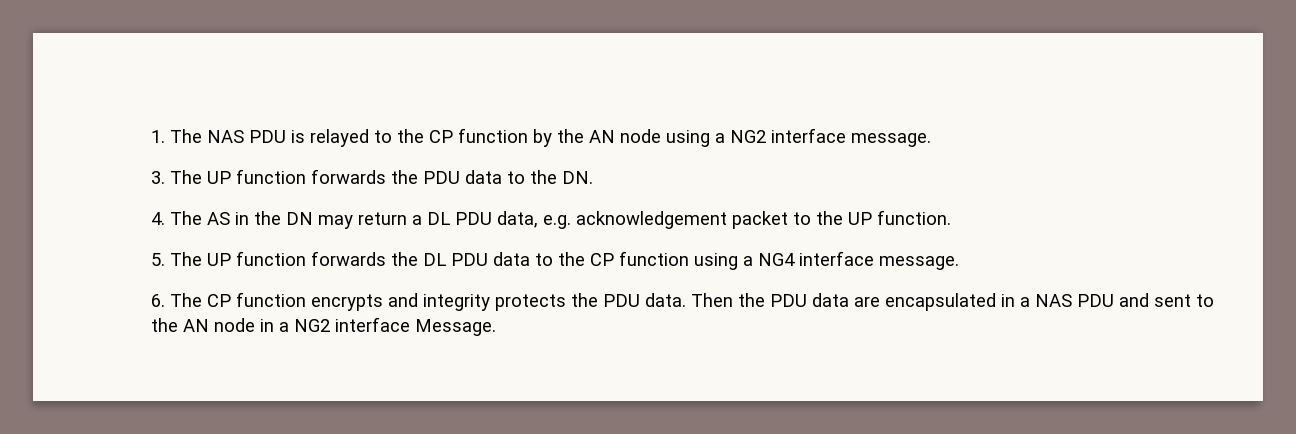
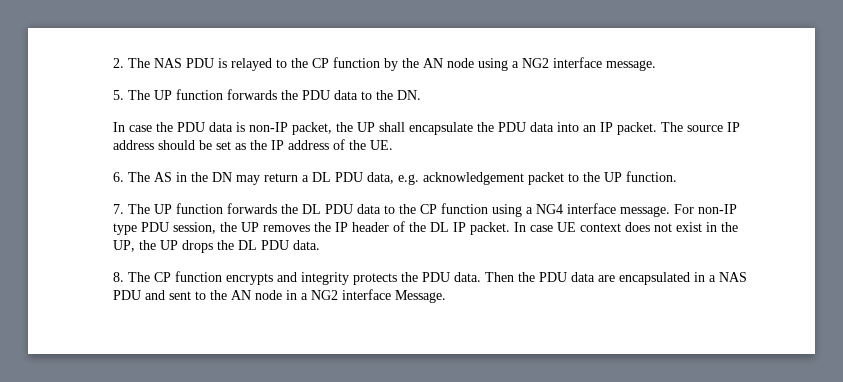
- 1. The NAS PDU is relayed to the CP function by the AN node using a NG2 interface message.
+ 2. The NAS PDU is relayed to the CP function by the AN node using a NG2 interface message.
- 3. The UP function forwards the PDU data to the DN.
+ 5. The UP function forwards the PDU data to the DN.
- 4. The AS in the DN may return a DL PDU data, e.g. acknowledgement packet to the UP function.
+ In case the PDU data is non-IP packet, the UP shall encapsulate the PDU data into an IP packet. The source IP address should be set as the IP address of the UE.
+ 6. The AS in the DN may return a DL PDU data, e.g. acknowledgement packet to the UP function.
- 5. The UP function forwards the DL PDU data to the CP function using a NG4 interface message.
- 6. The CP function encrypts and integrity protects the PDU data.
+ 7. The UP function forwards the DL PDU data to the CP function using a NG4 interface message. For non-IP type PDU session, the UP removes the IP header of the DL IP packet. In case UE context does not exist in the UP, the UP drops the DL PDU data.
+ 8. The CP function encrypts and integrity protects the PDU data.

